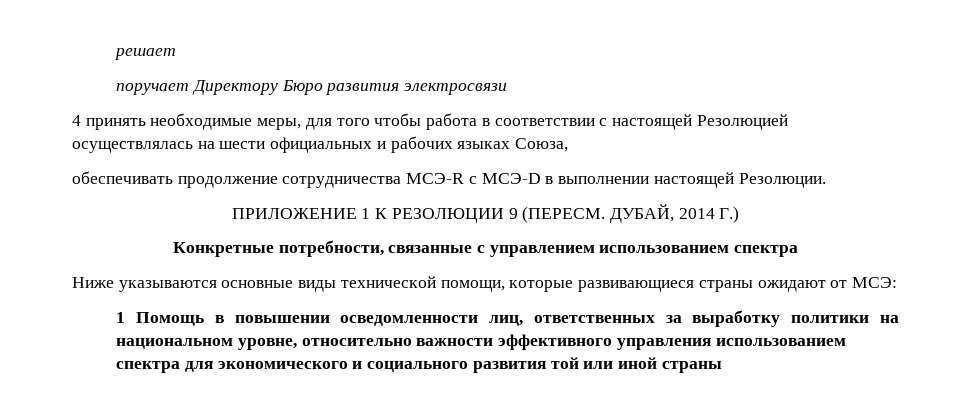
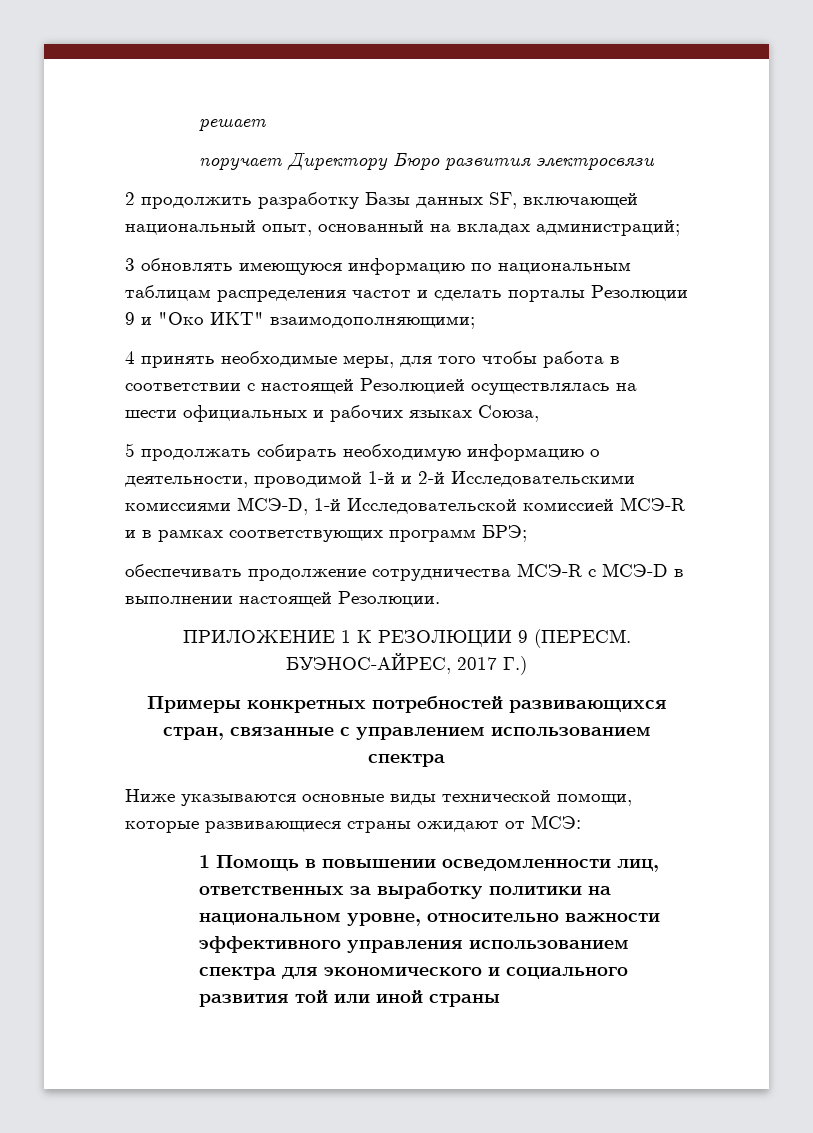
+ 2 продолжить разработку Базы данных SF, включающей национальный опыт, основанный на вкладах администраций;
+ 3 обновлять имеющуюся информацию по национальным таблицам распределения частот и сделать порталы Резолюции 9 и "Око ИКТ" взаимодополняющими;
+ 5 продолжать собирать необходимую информацию о деятельности, проводимой 1-й и 2-й Исследовательскими комиссиями МСЭ-D, 1-й Исследовательской комиссией МСЭ-R и в рамках соответствующих программ БРЭ;
- ДУБАЙ, 2014 Г.)
+ БУЭНОС-АЙРЕС, 2017 Г.)
- Конкретные потребности, связанные с управлением использованием спектра
+ Примеры конкретных потребностей развивающихся стран, связанные с управлением использованием спектра

